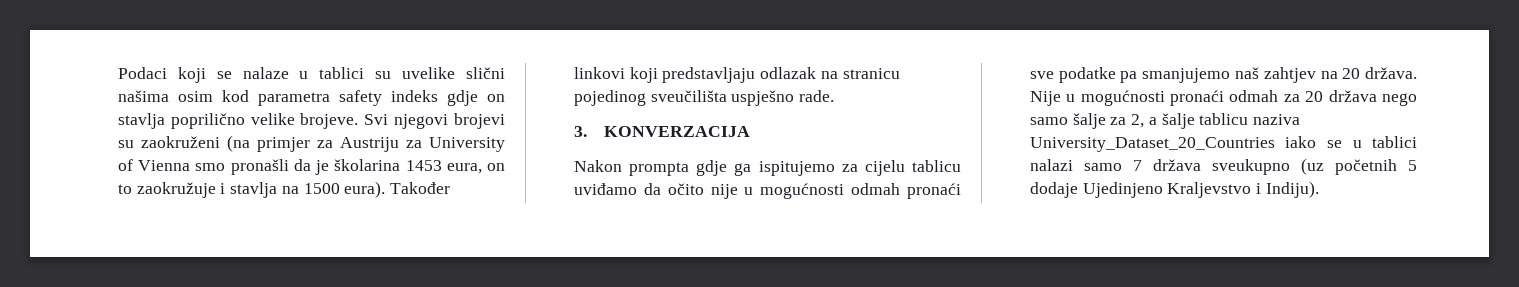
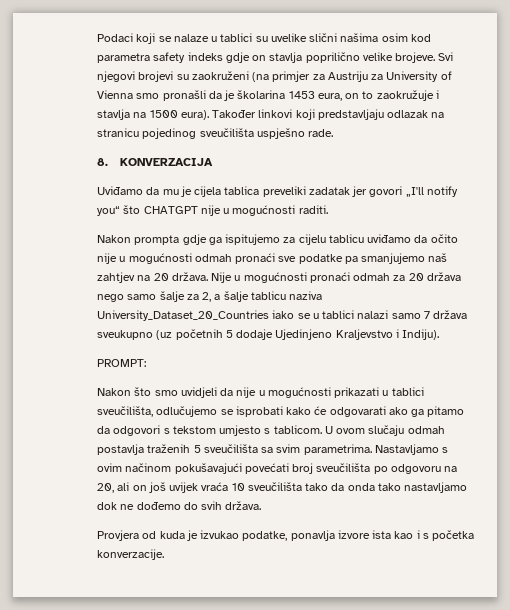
- 3. KONVERZACIJA
+ 8. KONVERZACIJA
+ Uviđamo da mu je cijela tablica preveliki zadatak jer govori „I'll notify you“ što CHATGPT nije u mogućnosti raditi.
+ PROMPT:
+ Nakon što smo uvidjeli da nije u mogućnosti prikazati u tablici sveučilišta, odlučujemo se isprobati kako će odgovarati ako ga pitamo da odgovori s tekstom umjesto s tablicom. U ovom slučaju odmah postavlja traženih 5 sveučilišta sa svim parametrima. Nastavljamo s ovim načinom pokušavajući povećati broj sveučilišta po odgovoru na 20, ali on još uvijek vraća 10 sveučilišta tako da onda tako nastavljamo dok ne dođemo do svih država.
+ Provjera od kuda je izvukao podatke, ponavlja izvore ista kao i s početka konverzacije.

